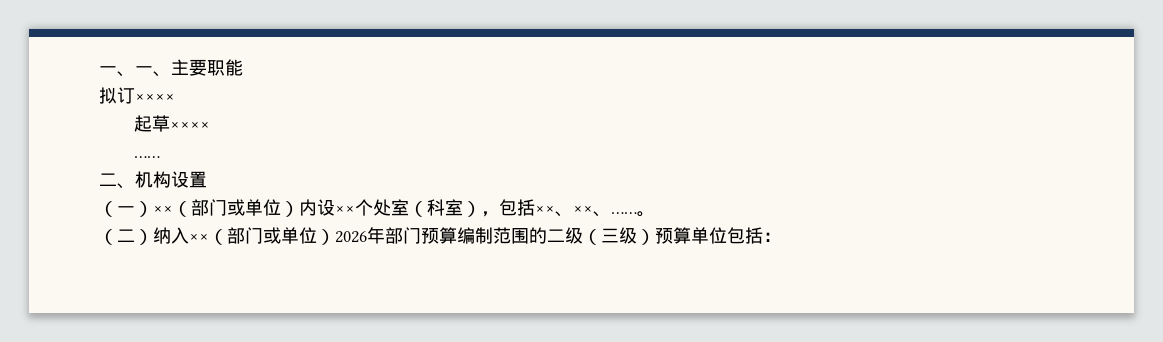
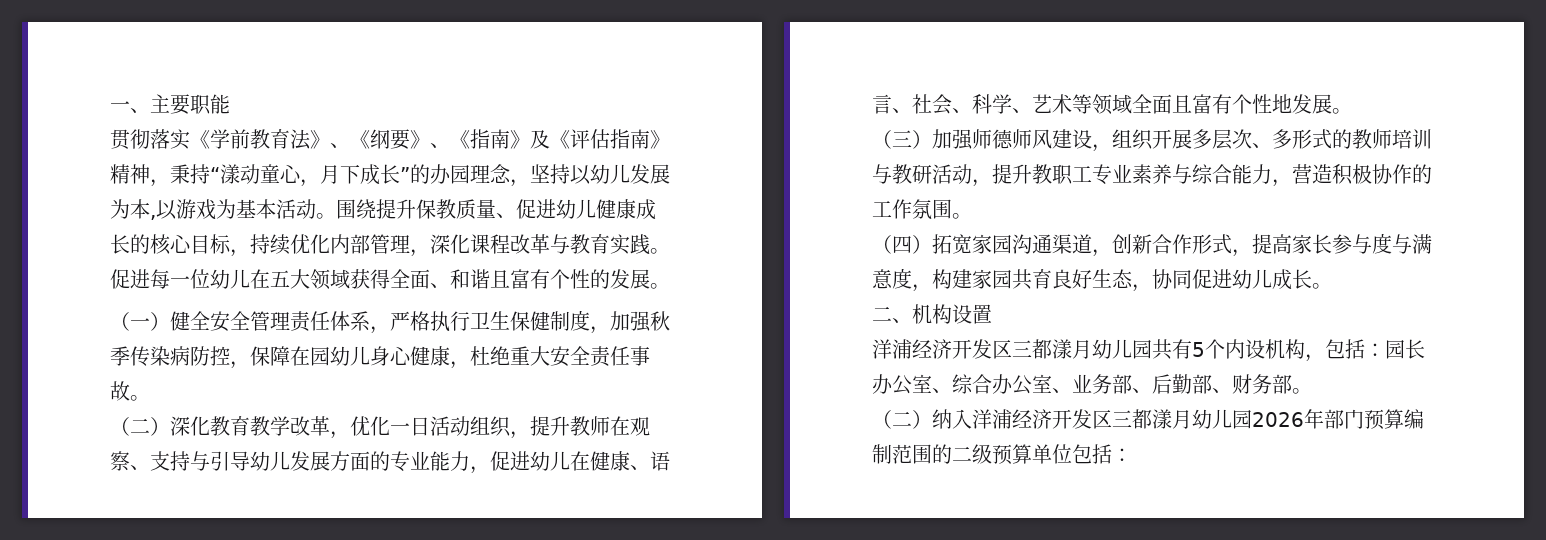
- 一、一、主要职能
+ 一、主要职能
- 拟订××××
- 起草××××
- ……
+ 贯彻落实《学前教育法》、《纲要》、《指南》及《评估指南》精神，秉持“漾动童心，月下成长”的办园理念，坚持以幼儿发展为本,以游戏为基本活动。围绕提升保教质量、促进幼儿健康成长的核心目标，持续优化内部管理，深化课程改革与教育实践。促进每一位幼儿在五大领域获得全面、和谐且富有个性的发展。
+ （一）健全安全管理责任体系，严格执行卫生保健制度，加强秋季传染病防控，保障在园幼儿身心健康，杜绝重大安全责任事故。
+ （二）深化教育教学改革，优化一日活动组织，提升教师在观察、支持与引导幼儿发展方面的专业能力，促进幼儿在健康、语言、社会、科学、艺术等领域全面且富有个性地发展。
+ （三）加强师德师风建设，组织开展多层次、多形式的教师培训与教研活动，提升教职工专业素养与综合能力，营造积极协作的工作氛围。
+ （四）拓宽家园沟通渠道，创新合作形式，提高家长参与度与满意度，构建家园共育良好生态，协同促进幼儿成长。
  二、机构设置
- （一）××（部门或单位）内设××个处室（科室），包括××、××、……。
- （二）纳入××（部门或单位）2026年部门预算编制范围的二级（三级）预算单位包括：
+ 洋浦经济开发区三都漾月幼儿园共有5个内设机构，包括：园长办公室、综合办公室、业务部、后勤部、财务部。
+ （二）纳入洋浦经济开发区三都漾月幼儿园2026年部门预算编制范围的二级预算单位包括：

